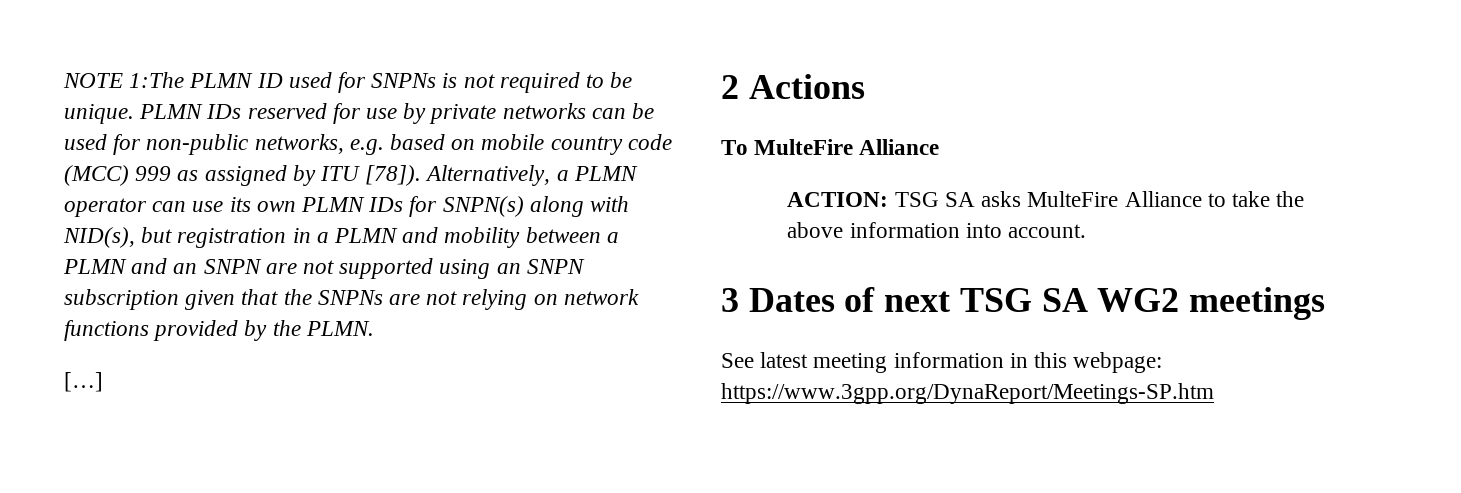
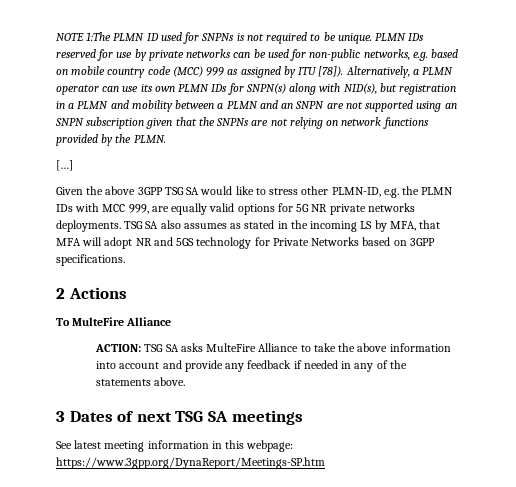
+ Given the above 3GPP TSG SA would like to stress other PLMN-ID, e.g. the PLMN IDs with MCC 999, are equally valid options for 5G NR private networks deployments. TSG SA also assumes as stated in the incoming LS by MFA, that MFA will adopt NR and 5GS technology for Private Networks based on 3GPP specifications.
- ACTION: TSG SA asks MulteFire Alliance to take the above information into account.
+ ACTION: TSG SA asks MulteFire Alliance to take the above information into account and provide any feedback if needed in any of the statements above.
- 3 Dates of next TSG SA WG2 meetings
+ 3 Dates of next TSG SA meetings

